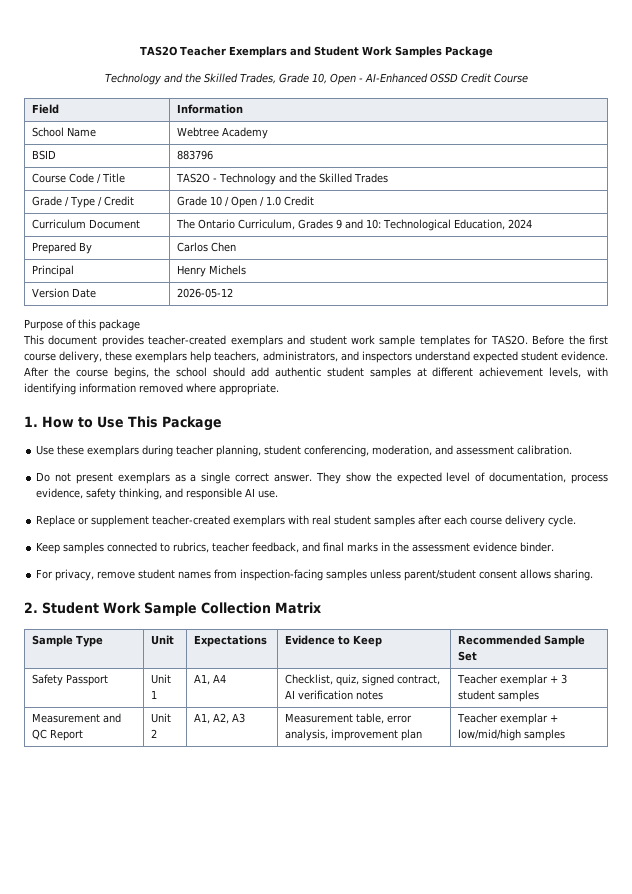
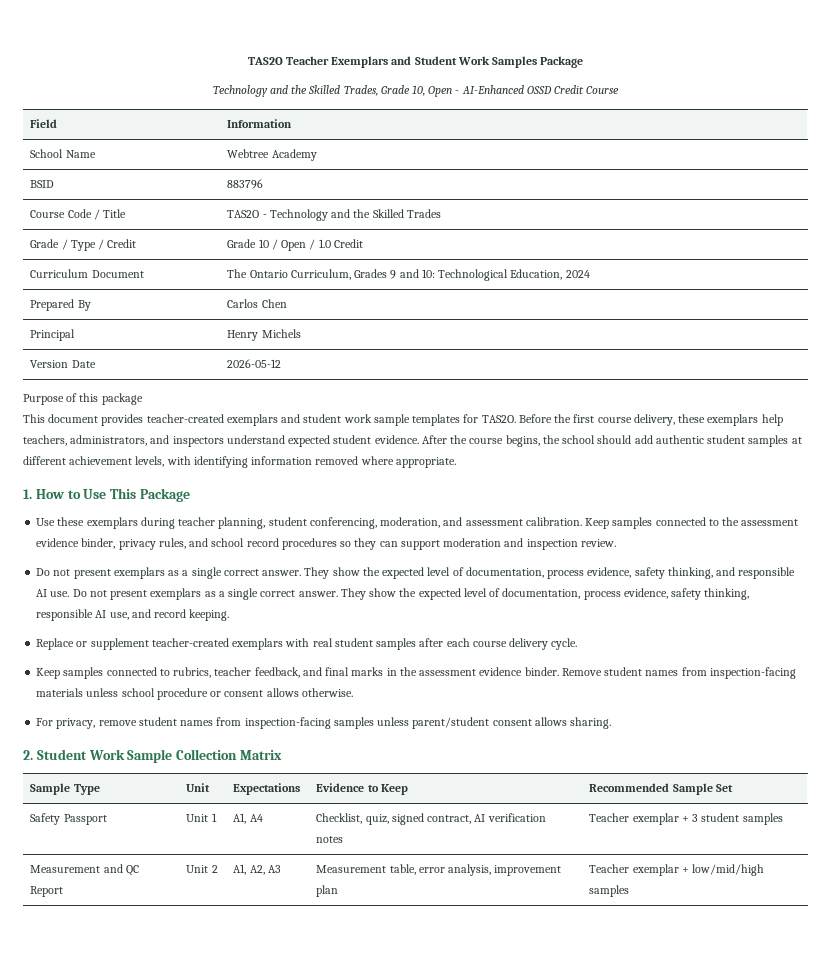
+ Keep samples connected to the assessment evidence binder, privacy rules, and school record procedures so they can support moderation and inspection review.
+ Do not present exemplars as a single correct answer. They show the expected level of documentation, process evidence, safety thinking, responsible AI use, and record keeping.
+ Remove student names from inspection-facing materials unless school procedure or consent allows otherwise.

